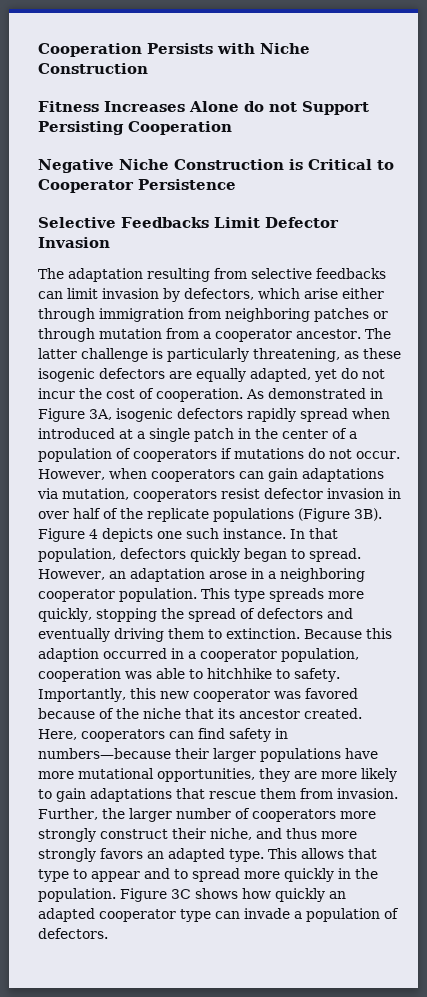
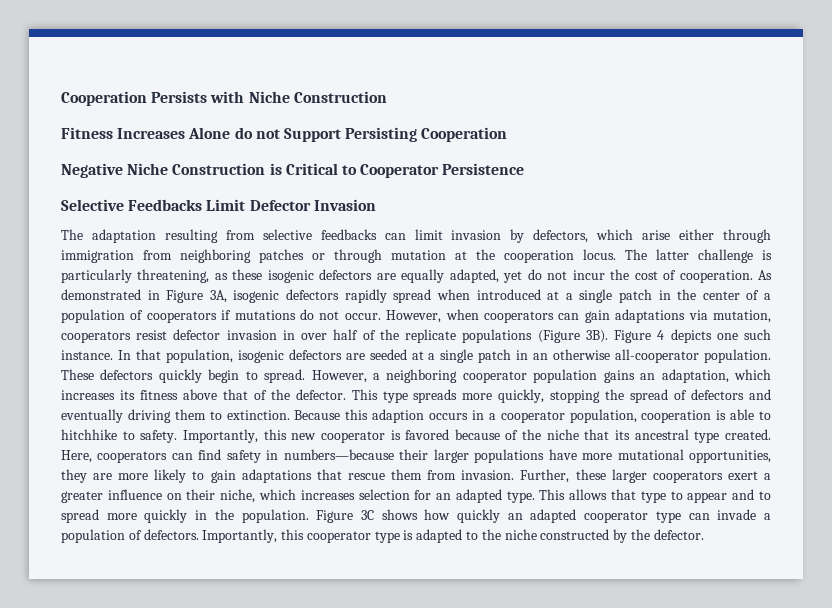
- The adaptation resulting from selective feedbacks can limit invasion by defectors, which arise either through immigration from neighboring patches or through mutation from a cooperator ancestor.
+ The adaptation resulting from selective feedbacks can limit invasion by defectors, which arise either through immigration from neighboring patches or through mutation at the cooperation locus.
- In that population, defectors quickly began to spread.
+ In that population, isogenic defectors are seeded at a single patch in an otherwise all-cooperator population. These defectors quickly begin to spread.
- However, an adaptation arose in a neighboring cooperator population.
+ However, a neighboring cooperator population gains an adaptation, which increases its fitness above that of the defector.
- Because this adaption occurred in a cooperator population, cooperation was able to hitchhike to safety.
+ Because this adaption occurs in a cooperator population, cooperation is able to hitchhike to safety.
- Importantly, this new cooperator was favored because of the niche that its ancestor created.
+ Importantly, this new cooperator is favored because of the niche that its ancestral type created.
- Further, the larger number of cooperators more strongly construct their niche, and thus more strongly favors an adapted type.
+ Further, these larger cooperators exert a greater influence on their niche, which increases selection for an adapted type.
+ Importantly, this cooperator type is adapted to the niche constructed by the defector.

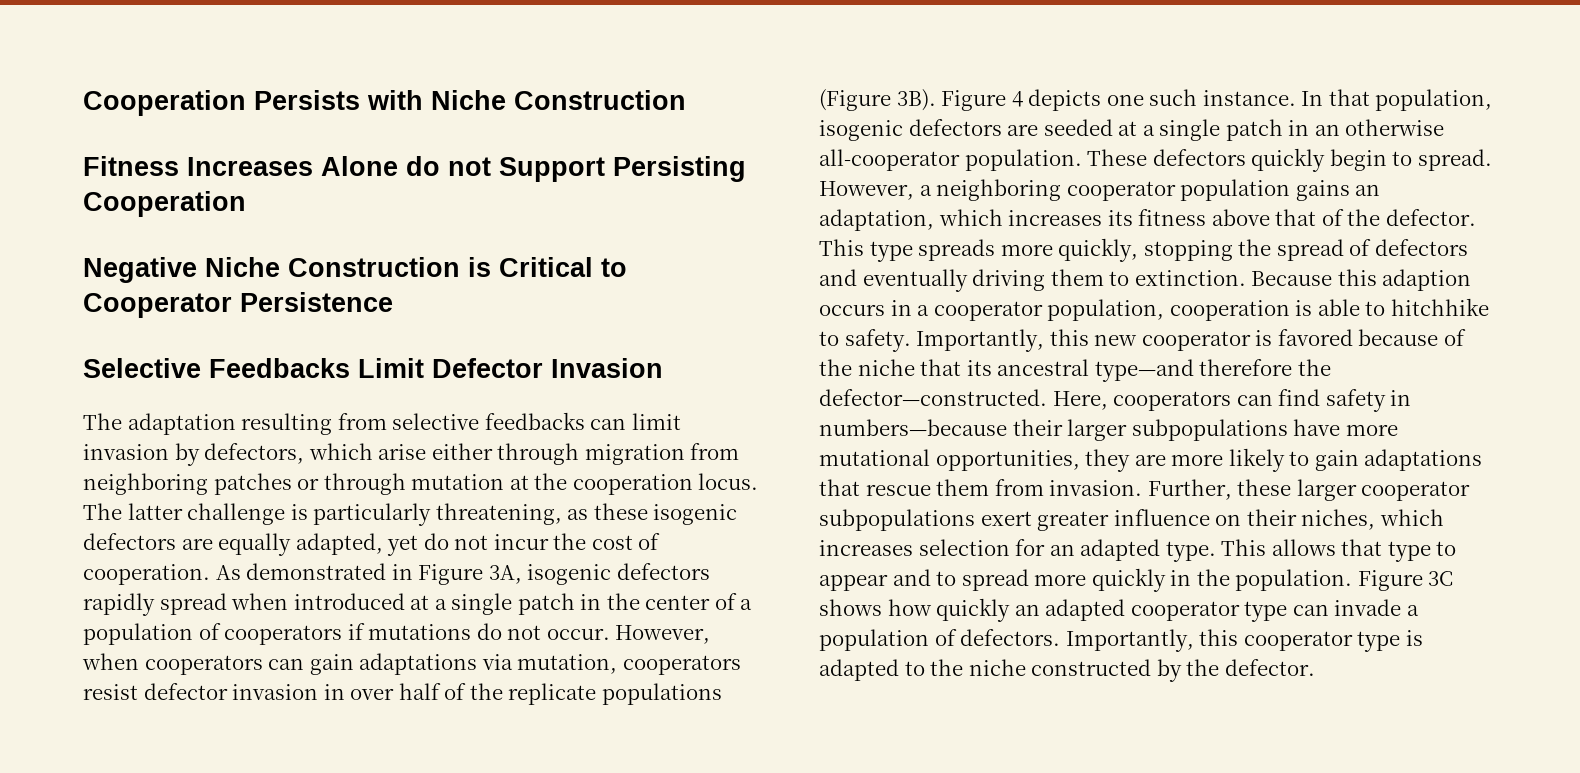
- The adaptation resulting from selective feedbacks can limit invasion by defectors, which arise either through immigration from neighboring patches or through mutation at the cooperation locus.
+ The adaptation resulting from selective feedbacks can limit invasion by defectors, which arise either through migration from neighboring patches or through mutation at the cooperation locus.
- Importantly, this new cooperator is favored because of the niche that its ancestral type created.
+ Importantly, this new cooperator is favored because of the niche that its ancestral type—and therefore the defector—constructed.
- Here, cooperators can find safety in numbers—because their larger populations have more mutational opportunities, they are more likely to gain adaptations that rescue them from invasion.
+ Here, cooperators can find safety in numbers—because their larger subpopulations have more mutational opportunities, they are more likely to gain adaptations that rescue them from invasion.
- Further, these larger cooperators exert a greater influence on their niche, which increases selection for an adapted type.
+ Further, these larger cooperator subpopulations exert greater influence on their niches, which increases selection for an adapted type.

